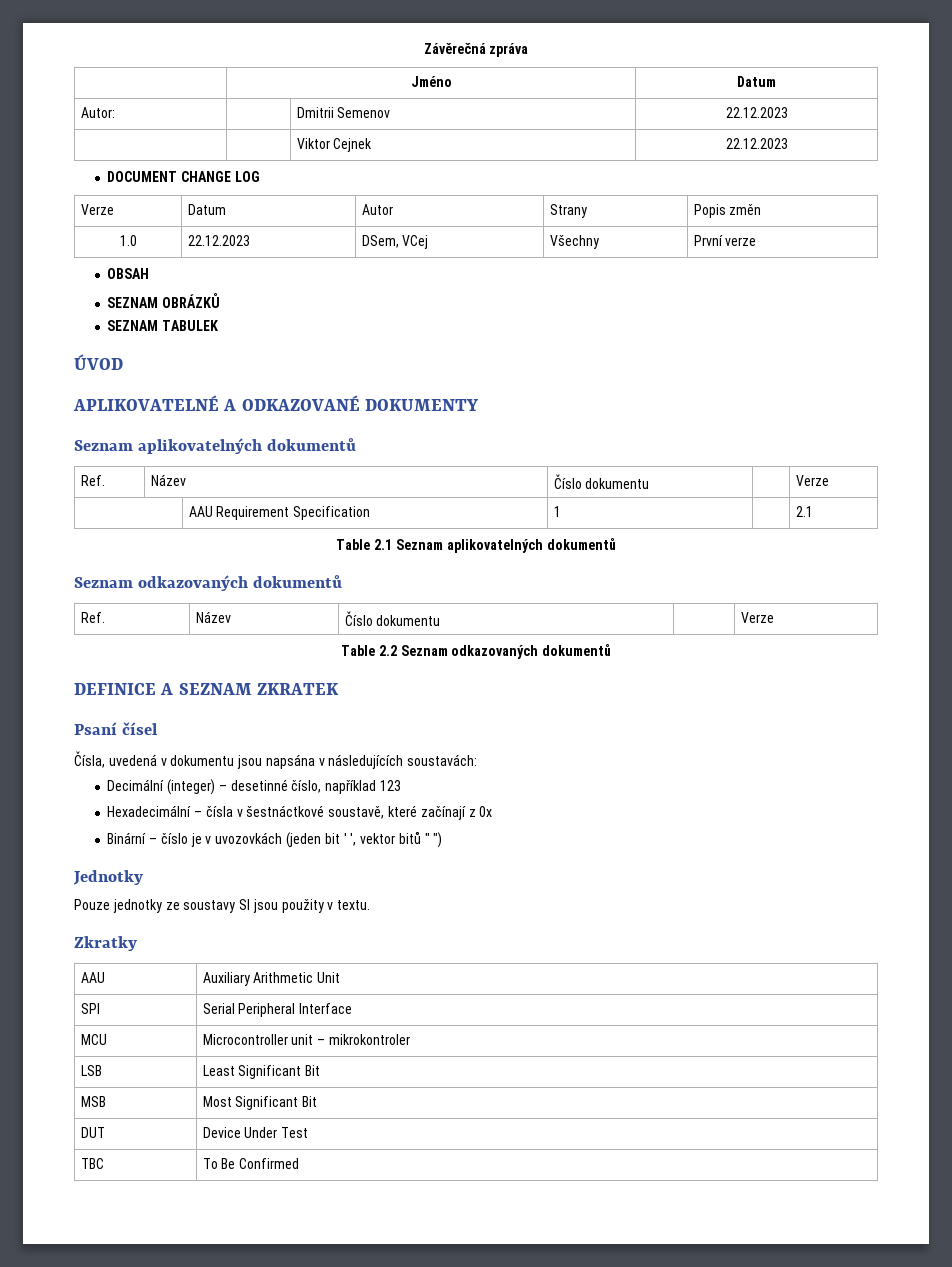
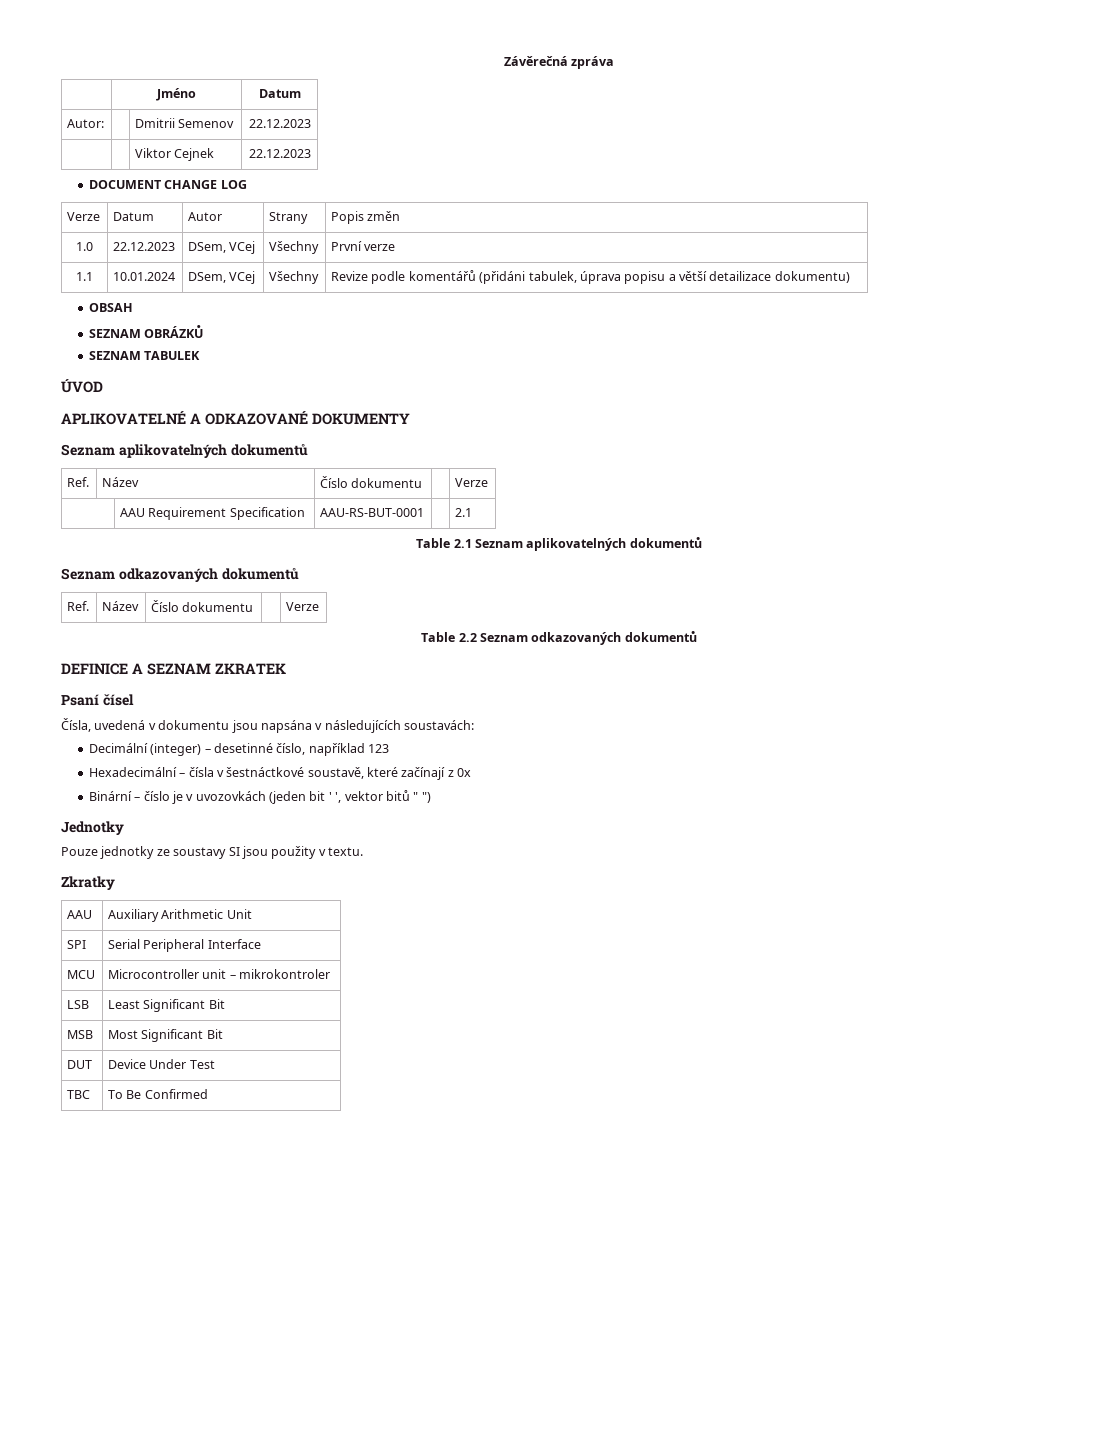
+ 1.1 | 10.01.2024 | DSem, VCej | Všechny | Revize podle komentářů (přidáni tabulek, úprava popisu a větší detailizace dokumentu)
- | AAU Requirement Specification | 1 | | 2.1
+ | AAU Requirement Specification | AAU-RS-BUT-0001 | | 2.1

